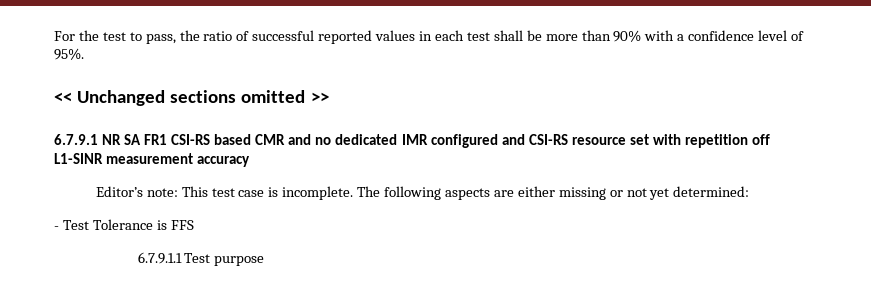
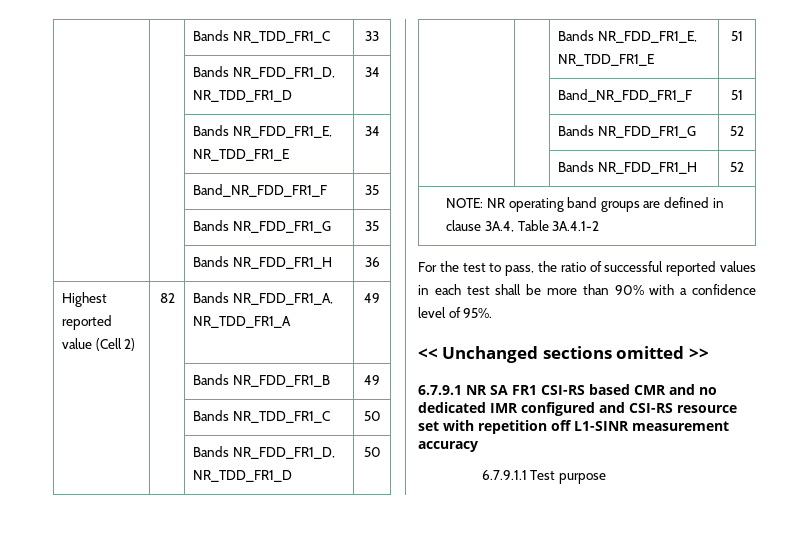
+ | | Bands NR_TDD_FR1_C | 33
+ | | Bands NR_FDD_FR1_D, NR_TDD_FR1_D | 34
+ | | Bands NR_FDD_FR1_E, NR_TDD_FR1_E | 34
+ | | Band_NR_FDD_FR1_F | 35
+ | | Bands NR_FDD_FR1_G | 35
+ | | Bands NR_FDD_FR1_H | 36
+ Highest reported value (Cell 2) | 82 | Bands NR_FDD_FR1_A, NR_TDD_FR1_A | 49
+ | | Bands NR_FDD_FR1_B | 49
+ | | Bands NR_TDD_FR1_C | 50
+ | | Bands NR_FDD_FR1_D, NR_TDD_FR1_D | 50
+ | | Bands NR_FDD_FR1_E, NR_TDD_FR1_E | 51
+ | | Band_NR_FDD_FR1_F | 51
+ | | Bands NR_FDD_FR1_G | 52
+ | | Bands NR_FDD_FR1_H | 52
+ NOTE: NR operating band groups are defined in clause 3A.4, Table 3A.4.1-2
- Editor’s note: This test case is incomplete. The following aspects are either missing or not yet determined:
- - Test Tolerance is FFS

